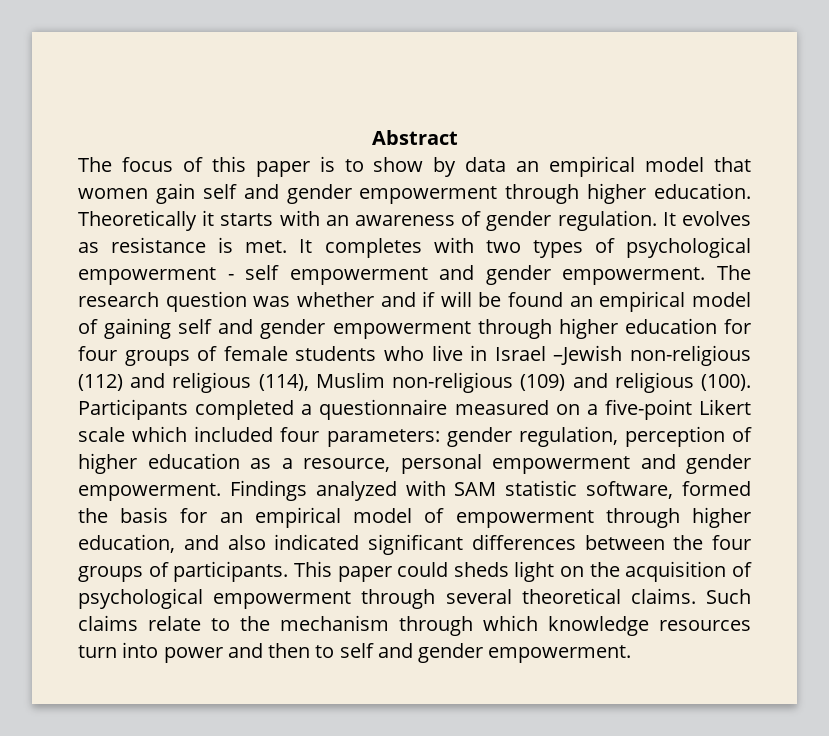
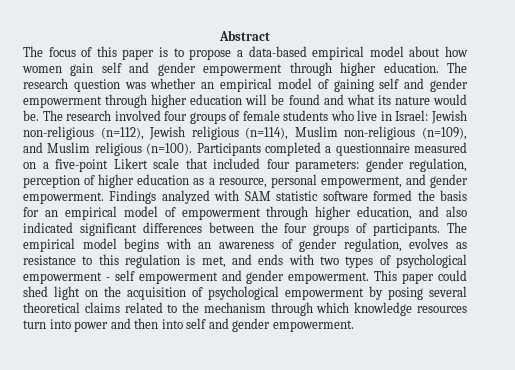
- The focus of this paper is to show by data an empirical model that women gain self and gender empowerment through higher education.
+ The focus of this paper is to propose a data-based empirical model about how women gain self and gender empowerment through higher education.
- Theoretically it starts with an awareness of gender regulation. It evolves as resistance is met. It completes with two types of psychological empowerment - self empowerment and gender empowerment.
- The research question was whether and if will be found an empirical model of gaining self and gender empowerment through higher education for four groups of female students who live in Israel –Jewish non-religious (112) and religious (114), Muslim non-religious (109) and religious (100).
+ The research question was whether an empirical model of gaining self and gender empowerment through higher education will be found and what its nature would be. The research involved four groups of female students who live in Israel: Jewish non-religious (n=112), Jewish religious (n=114), Muslim non-religious (n=109), and Muslim religious (n=100).
- Participants completed a questionnaire measured on a five-point Likert scale which included four parameters: gender regulation, perception of higher education as a resource, personal empowerment and gender empowerment.
+ Participants completed a questionnaire measured on a five-point Likert scale that included four parameters: gender regulation, perception of higher education as a resource, personal empowerment, and gender empowerment.
- Findings analyzed with SAM statistic software, formed the basis for an empirical model of empowerment through higher education, and also indicated significant differences between the four groups of participants.
+ Findings analyzed with SAM statistic software formed the basis for an empirical model of empowerment through higher education, and also indicated significant differences between the four groups of participants.
+ The empirical model begins with an awareness of gender regulation, evolves as resistance to this regulation is met, and ends with two types of psychological empowerment - self empowerment and gender empowerment.
- This paper could sheds light on the acquisition of psychological empowerment through several theoretical claims. Such claims relate to the mechanism through which knowledge resources turn into power and then to self and gender empowerment.
+ This paper could shed light on the acquisition of psychological empowerment by posing several theoretical claims related to the mechanism through which knowledge resources turn into power and then into self and gender empowerment.

